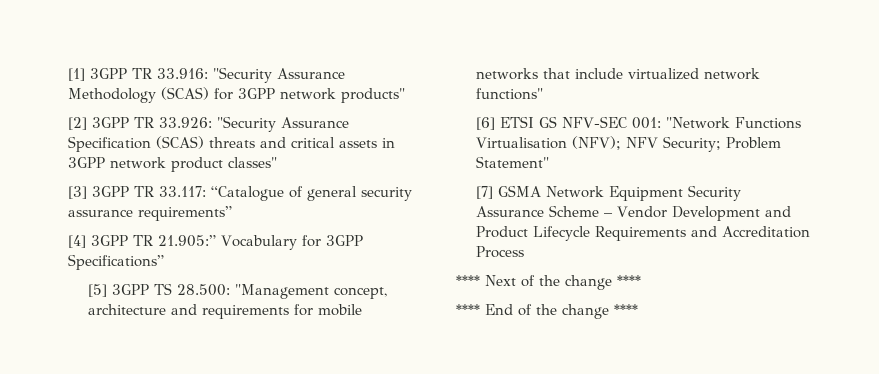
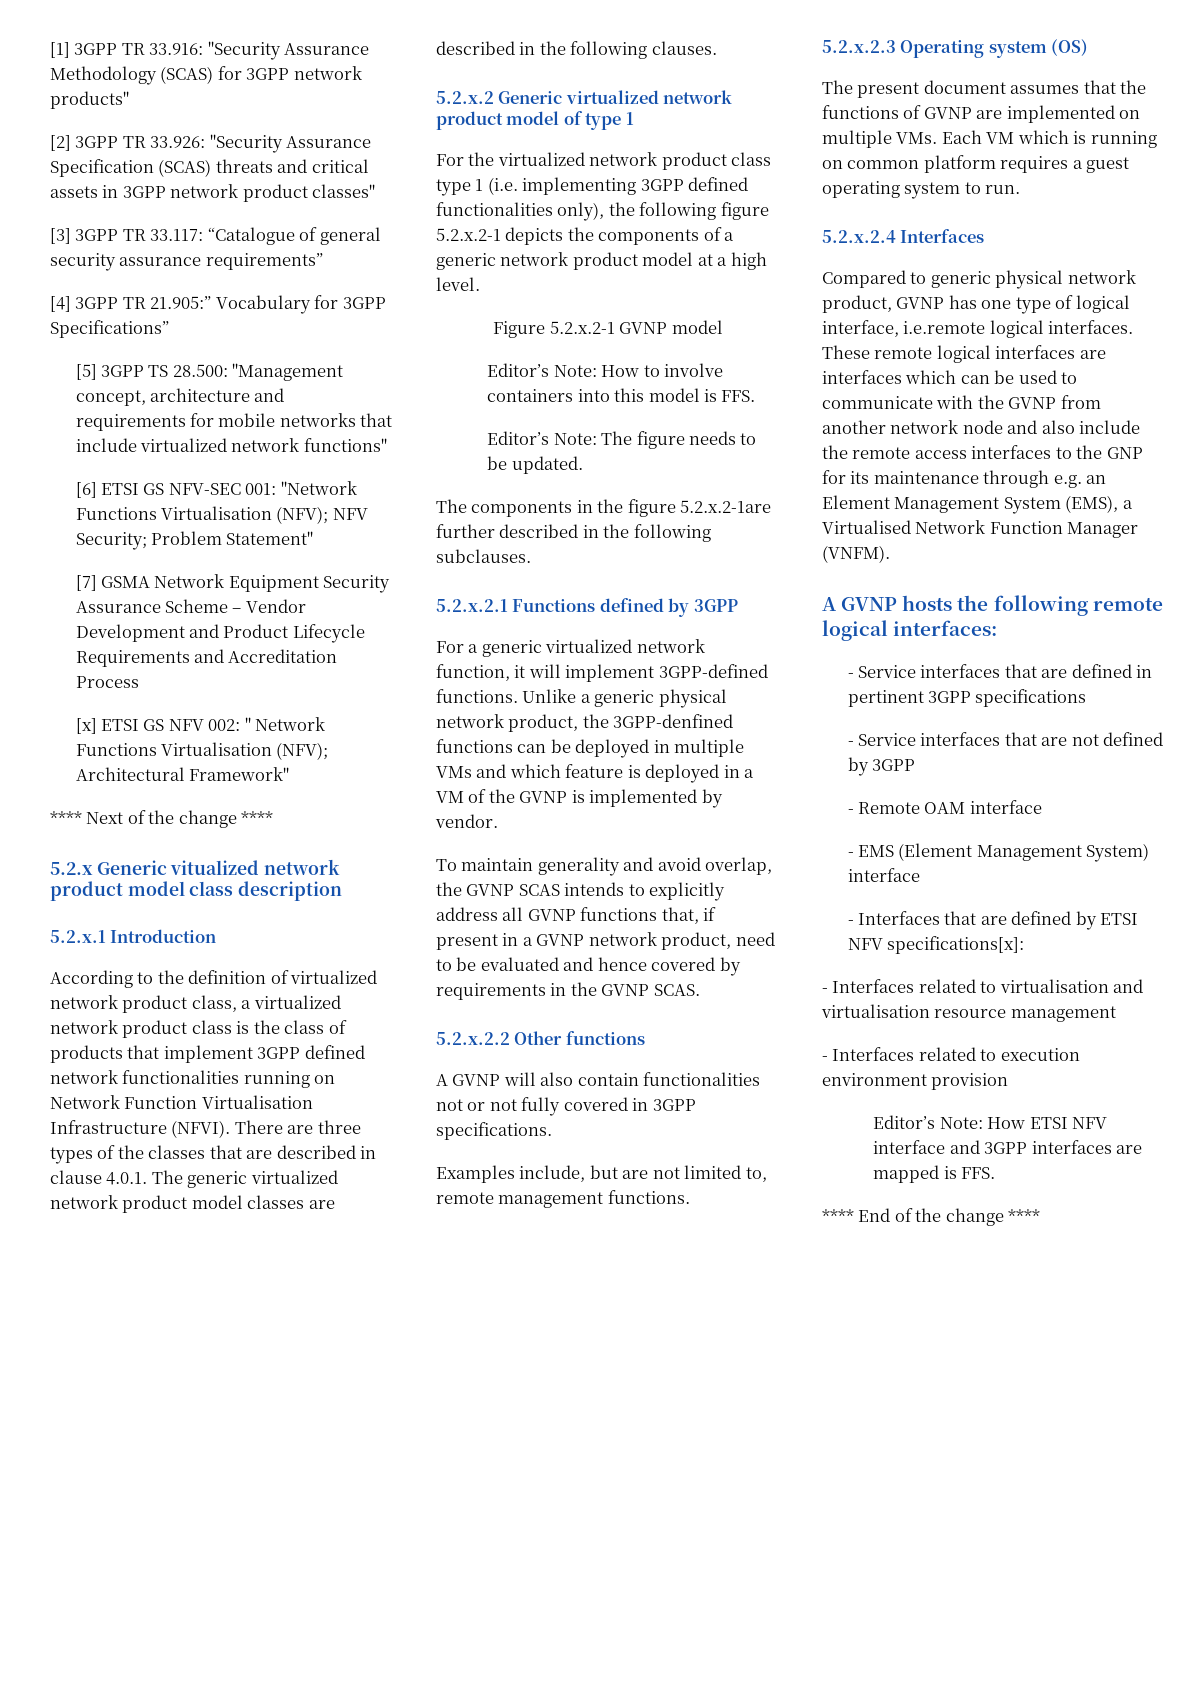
+ [x] ETSI GS NFV 002: " Network Functions Virtualisation (NFV); Architectural Framework"
+ 5.2.x Generic vitualized network product model class description
+ 5.2.x.1 Introduction
+ According to the definition of virtualized network product class, a virtualized network product class is the class of products that implement 3GPP defined network functionalities running on Network Function Virtualisation Infrastructure (NFVI). There are three types of the classes that are described in clause 4.0.1. The generic virtualized network product model classes are described in the following clauses.
+ 5.2.x.2 Generic virtualized network product model of type 1
+ For the virtualized network product class type 1 (i.e. implementing 3GPP defined functionalities only), the following figure 5.2.x.2-1 depicts the components of a generic network product model at a high level.
+ Figure 5.2.x.2-1 GVNP model
+ Editor’s Note: How to involve containers into this model is FFS.
+ Editor’s Note: The figure needs to be updated.
+ The components in the figure 5.2.x.2-1are further described in the following subclauses.
+ 5.2.x.2.1 Functions defined by 3GPP
+ For a generic virtualized network function, it will implement 3GPP-defined functions. Unlike a generic physical network product, the 3GPP-denfined functions can be deployed in multiple VMs and which feature is deployed in a VM of the GVNP is implemented by vendor.
+ To maintain generality and avoid overlap, the GVNP SCAS intends to explicitly address all GVNP functions that, if present in a GVNP network product, need to be evaluated and hence covered by requirements in the GVNP SCAS.
+ 5.2.x.2.2 Other functions
+ A GVNP will also contain functionalities not or not fully covered in 3GPP specifications.
+ Examples include, but are not limited to, remote management functions.
+ 5.2.x.2.3 Operating system (OS)
+ The present document assumes that the functions of GVNP are implemented on multiple VMs. Each VM which is running on common platform requires a guest operating system to run.
+ 5.2.x.2.4 Interfaces
+ Compared to generic physical network product, GVNP has one type of logical interface, i.e.remote logical interfaces. These remote logical interfaces are interfaces which can be used to communicate with the GVNP from another network node and also include the remote access interfaces to the GNP for its maintenance through e.g. an Element Management System (EMS), a Virtualised Network Function Manager (VNFM).
+ A GVNP hosts the following remote logical interfaces:
+ - Service interfaces that are defined in pertinent 3GPP specifications
+ - Service interfaces that are not defined by 3GPP
+ - Remote OAM interface
+ - EMS (Element Management System) interface
+ - Interfaces that are defined by ETSI NFV specifications[x]:
+ - Interfaces related to virtualisation and virtualisation resource management
+ - Interfaces related to execution environment provision
+ Editor’s Note: How ETSI NFV interface and 3GPP interfaces are mapped is FFS.

